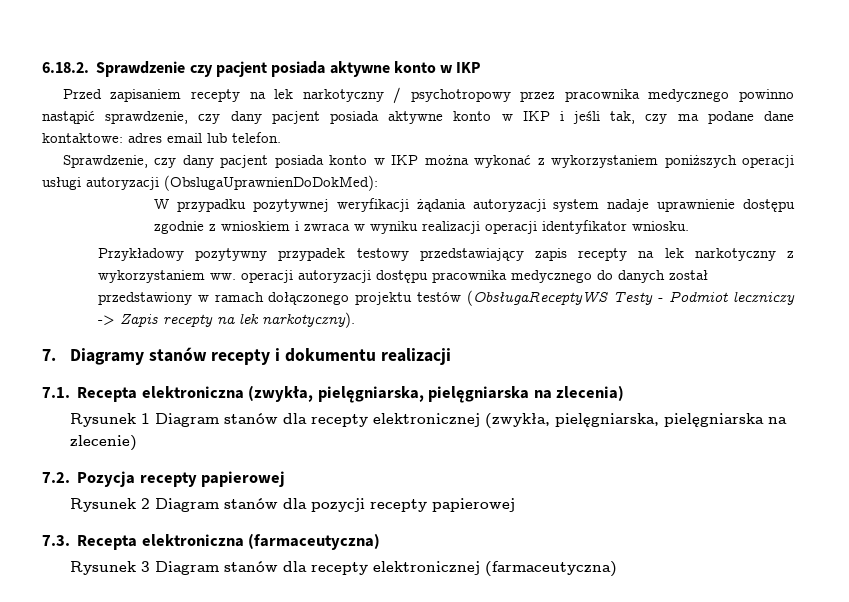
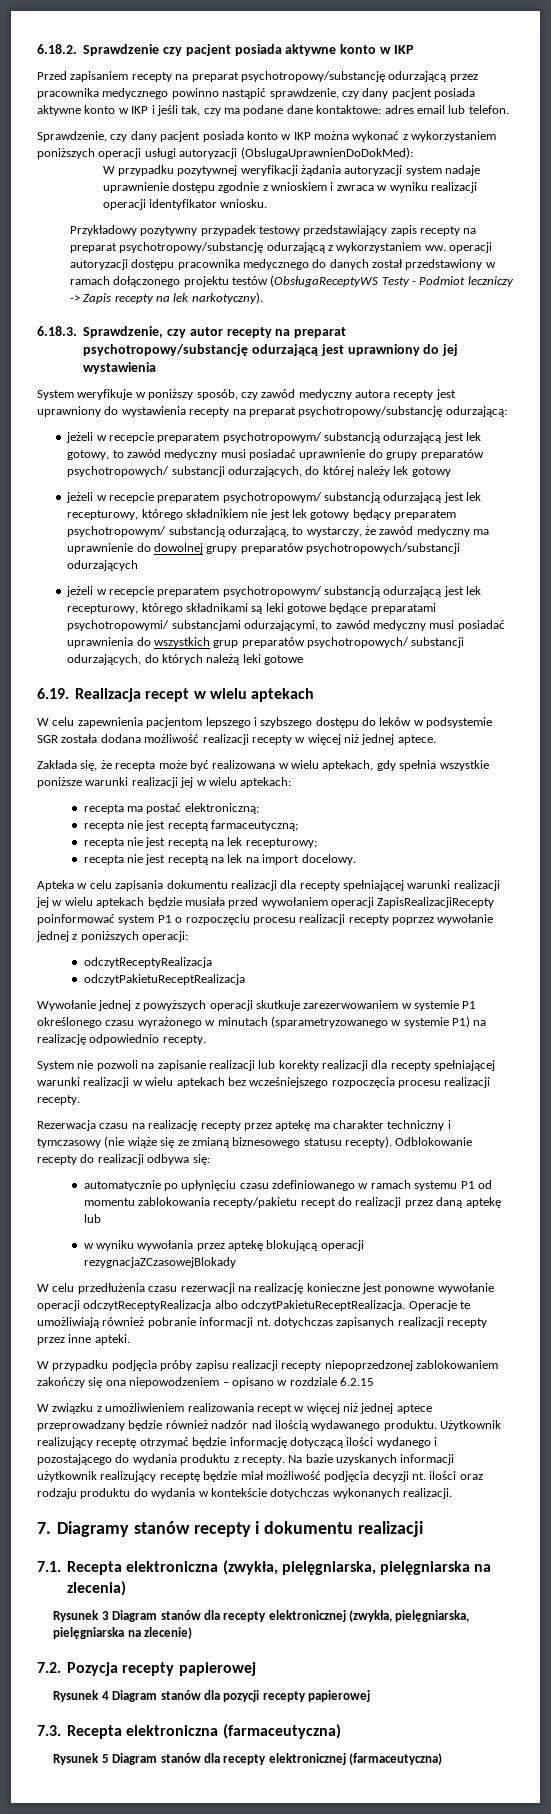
- Przed zapisaniem recepty na lek narkotyczny / psychotropowy przez pracownika medycznego powinno nastąpić sprawdzenie, czy dany pacjent posiada aktywne konto w IKP i jeśli tak, czy ma podane dane kontaktowe: adres email lub telefon.
+ Przed zapisaniem recepty na preparat psychotropowy/substancję odurzającą przez pracownika medycznego powinno nastąpić sprawdzenie, czy dany pacjent posiada aktywne konto w IKP i jeśli tak, czy ma podane dane kontaktowe: adres email lub telefon.
- Przykładowy pozytywny przypadek testowy przedstawiający zapis recepty na lek narkotyczny z wykorzystaniem ww. operacji autoryzacji dostępu pracownika medycznego do danych został przedstawiony w ramach dołączonego projektu testów (ObsługaReceptyWS Testy - Podmiot leczniczy -> Zapis recepty na lek narkotyczny).
+ Przykładowy pozytywny przypadek testowy przedstawiający zapis recepty na preparat psychotropowy/substancję odurzającą z wykorzystaniem ww. operacji autoryzacji dostępu pracownika medycznego do danych został przedstawiony w ramach dołączonego projektu testów (ObsługaReceptyWS Testy - Podmiot leczniczy -> Zapis recepty na lek narkotyczny).
+ 6.18.3. Sprawdzenie, czy autor recepty na preparat psychotropowy/substancję odurzającą jest uprawniony do jej wystawienia
+ System weryfikuje w poniższy sposób, czy zawód medyczny autora recepty jest uprawniony do wystawienia recepty na preparat psychotropowy/substancję odurzającą:
+ jeżeli w recepcie preparatem psychotropowym/ substancją odurzającą jest lek gotowy, to zawód medyczny musi posiadać uprawnienie do grupy preparatów psychotropowych/ substancji odurzających, do której należy lek gotowy
+ jeżeli w recepcie preparatem psychotropowym/ substancją odurzającą jest lek recepturowy, którego składnikiem nie jest lek gotowy będący preparatem psychotropowym/ substancją odurzającą, to wystarczy, że zawód medyczny ma uprawnienie do dowolnej grupy preparatów psychotropowych/substancji odurzających
+ jeżeli w recepcie preparatem psychotropowym/ substancją odurzającą jest lek recepturowy, którego składnikami są leki gotowe będące preparatami psychotropowymi/ substancjami odurzającymi, to zawód medyczny musi posiadać uprawnienia do wszystkich grup preparatów psychotropowych/ substancji odurzających, do których należą leki gotowe
+ 6.19. Realizacja recept w wielu aptekach
+ W celu zapewnienia pacjentom lepszego i szybszego dostępu do leków w podsystemie SGR została dodana możliwość realizacji recepty w więcej niż jednej aptece.
+ Zakłada się, że recepta może być realizowana w wielu aptekach, gdy spełnia wszystkie poniższe warunki realizacji jej w wielu aptekach:
+ recepta ma postać elektroniczną;
+ recepta nie jest receptą farmaceutyczną;
+ recepta nie jest receptą na lek recepturowy;
+ recepta nie jest receptą na lek na import docelowy.
+ Apteka w celu zapisania dokumentu realizacji dla recepty spełniającej warunki realizacji jej w wielu aptekach będzie musiała przed wywołaniem operacji ZapisRealizacjiRecepty poinformować system P1 o rozpoczęciu procesu realizacji recepty poprzez wywołanie jednej z poniższych operacji:
+ odczytReceptyRealizacja
+ odczytPakietuReceptRealizacja
+ Wywołanie jednej z powyższych operacji skutkuje zarezerwowaniem w systemie P1 określonego czasu wyrażonego w minutach (sparametryzowanego w systemie P1) na realizację odpowiednio recepty.
+ System nie pozwoli na zapisanie realizacji lub korekty realizacji dla recepty spełniającej warunki realizacji w wielu aptekach bez wcześniejszego rozpoczęcia procesu realizacji recepty.
+ Rezerwacja czasu na realizację recepty przez aptekę ma charakter techniczny i tymczasowy (nie wiąże się ze zmianą biznesowego statusu recepty). Odblokowanie recepty do realizacji odbywa się:
+ automatycznie po upłynięciu czasu zdefiniowanego w ramach systemu P1 od momentu zablokowania recepty/pakietu recept do realizacji przez daną aptekę lub
+ w wyniku wywołania przez aptekę blokującą operacji rezygnacjaZCzasowejBlokady
+ W celu przedłużenia czasu rezerwacji na realizację konieczne jest ponowne wywołanie operacji odczytReceptyRealizacja albo odczytPakietuReceptRealizacja. Operacje te umożliwiają również pobranie informacji nt. dotychczas zapisanych realizacji recepty przez inne apteki.
+ W przypadku podjęcia próby zapisu realizacji recepty niepoprzedzonej zablokowaniem zakończy się ona niepowodzeniem – opisano w rozdziale 6.2.15
+ W związku z umożliwieniem realizowania recept w więcej niż jednej aptece przeprowadzany będzie również nadzór nad ilością wydawanego produktu. Użytkownik realizujący receptę otrzymać będzie informację dotyczącą ilości wydanego i pozostającego do wydania produktu z recepty. Na bazie uzyskanych informacji użytkownik realizujący receptę będzie miał możliwość podjęcia decyzji nt. ilości oraz rodzaju produktu do wydania w kontekście dotychczas wykonanych realizacji.
- Rysunek 1 Diagram stanów dla recepty elektronicznej (zwykła, pielęgniarska, pielęgniarska na zlecenie)
+ Rysunek 3 Diagram stanów dla recepty elektronicznej (zwykła, pielęgniarska, pielęgniarska na zlecenie)
- Rysunek 2 Diagram stanów dla pozycji recepty papierowej
+ Rysunek 4 Diagram stanów dla pozycji recepty papierowej
- Rysunek 3 Diagram stanów dla recepty elektronicznej (farmaceutyczna)
+ Rysunek 5 Diagram stanów dla recepty elektronicznej (farmaceutyczna)

